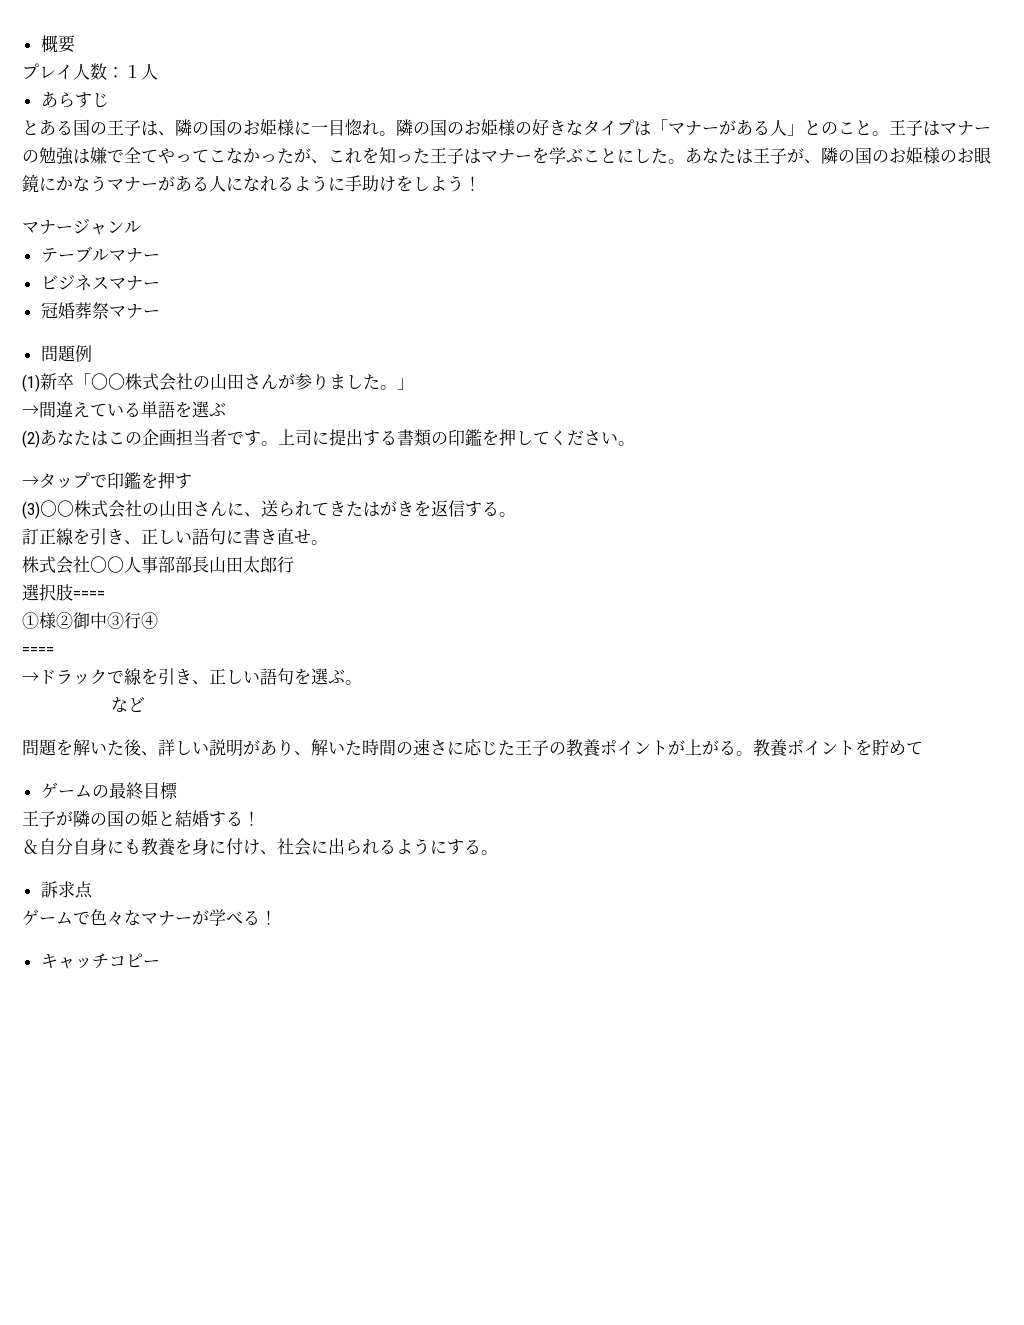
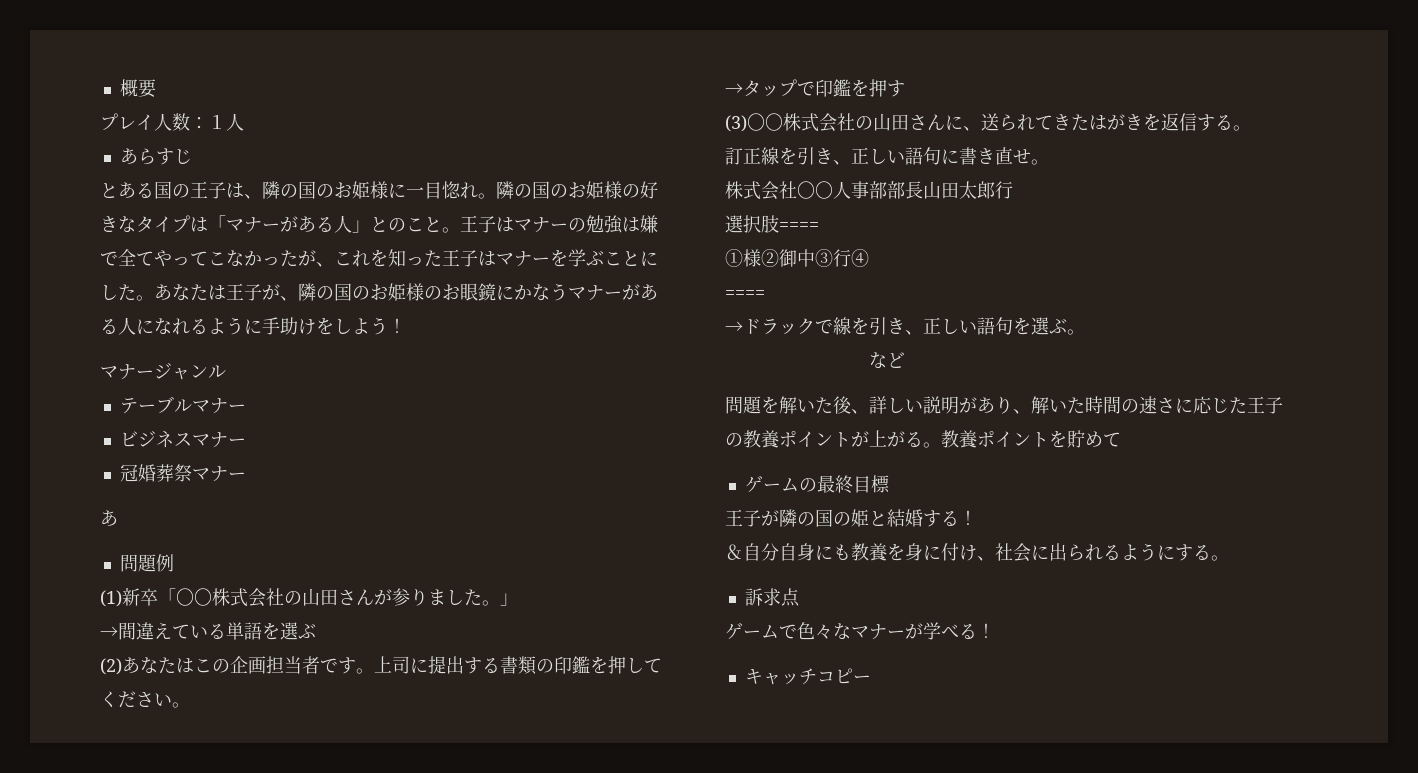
  冠婚葬祭マナー
+ あ

